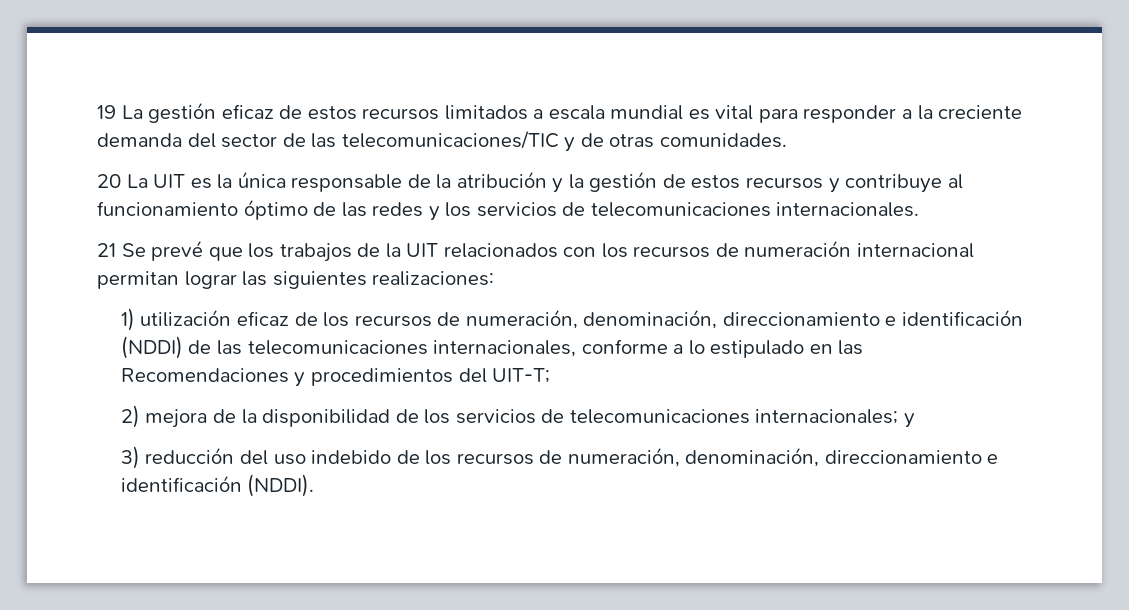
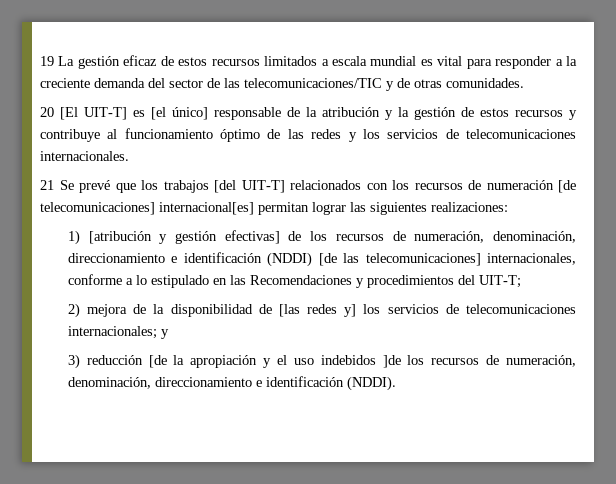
- 20 La UIT es la única responsable de la atribución y la gestión de estos recursos y contribuye al funcionamiento óptimo de las redes y los servicios de telecomunicaciones internacionales.
+ 20 [El UIT-T] es [el único] responsable de la atribución y la gestión de estos recursos y contribuye al funcionamiento óptimo de las redes y los servicios de telecomunicaciones internacionales.
- 21 Se prevé que los trabajos de la UIT relacionados con los recursos de numeración internacional permitan lograr las siguientes realizaciones:
+ 21 Se prevé que los trabajos [del UIT-T] relacionados con los recursos de numeración [de telecomunicaciones] internacional[es] permitan lograr las siguientes realizaciones:
- 1) utilización eficaz de los recursos de numeración, denominación, direccionamiento e identificación (NDDI) de las telecomunicaciones internacionales, conforme a lo estipulado en las Recomendaciones y procedimientos del UIT-T;
+ 1) [atribución y gestión efectivas] de los recursos de numeración, denominación, direccionamiento e identificación (NDDI) [de las telecomunicaciones] internacionales, conforme a lo estipulado en las Recomendaciones y procedimientos del UIT-T;
- 2) mejora de la disponibilidad de los servicios de telecomunicaciones internacionales; y
+ 2) mejora de la disponibilidad de [las redes y] los servicios de telecomunicaciones internacionales; y
- 3) reducción del uso indebido de los recursos de numeración, denominación, direccionamiento e identificación (NDDI).
+ 3) reducción [de la apropiación y el uso indebidos ]de los recursos de numeración, denominación, direccionamiento e identificación (NDDI).

